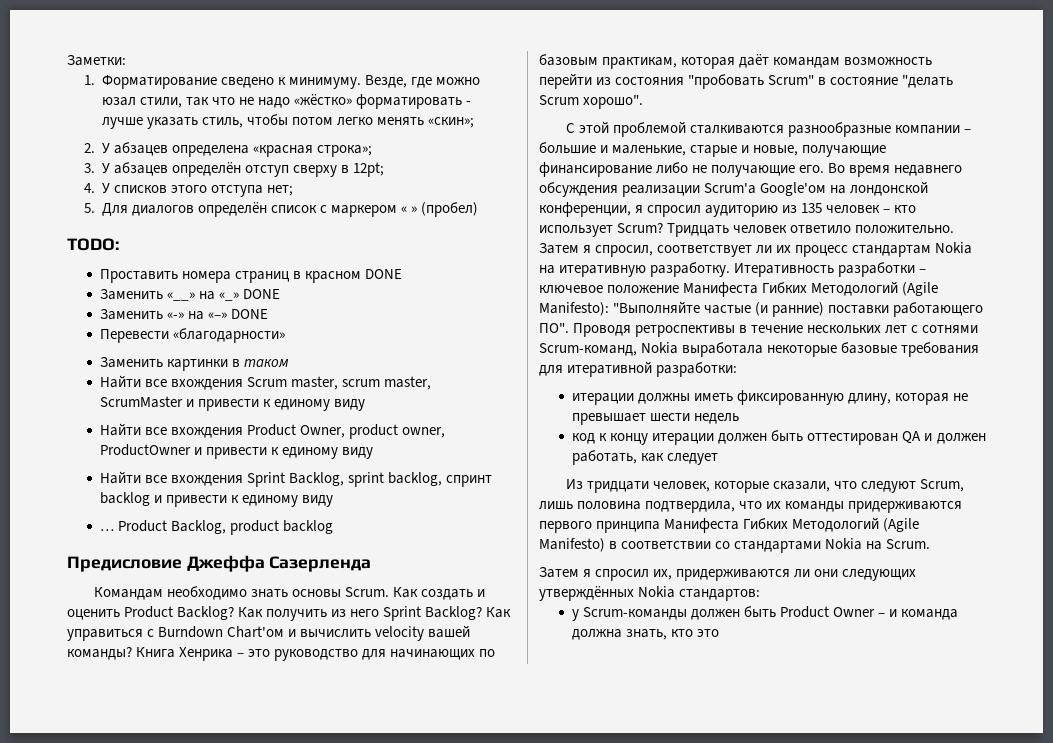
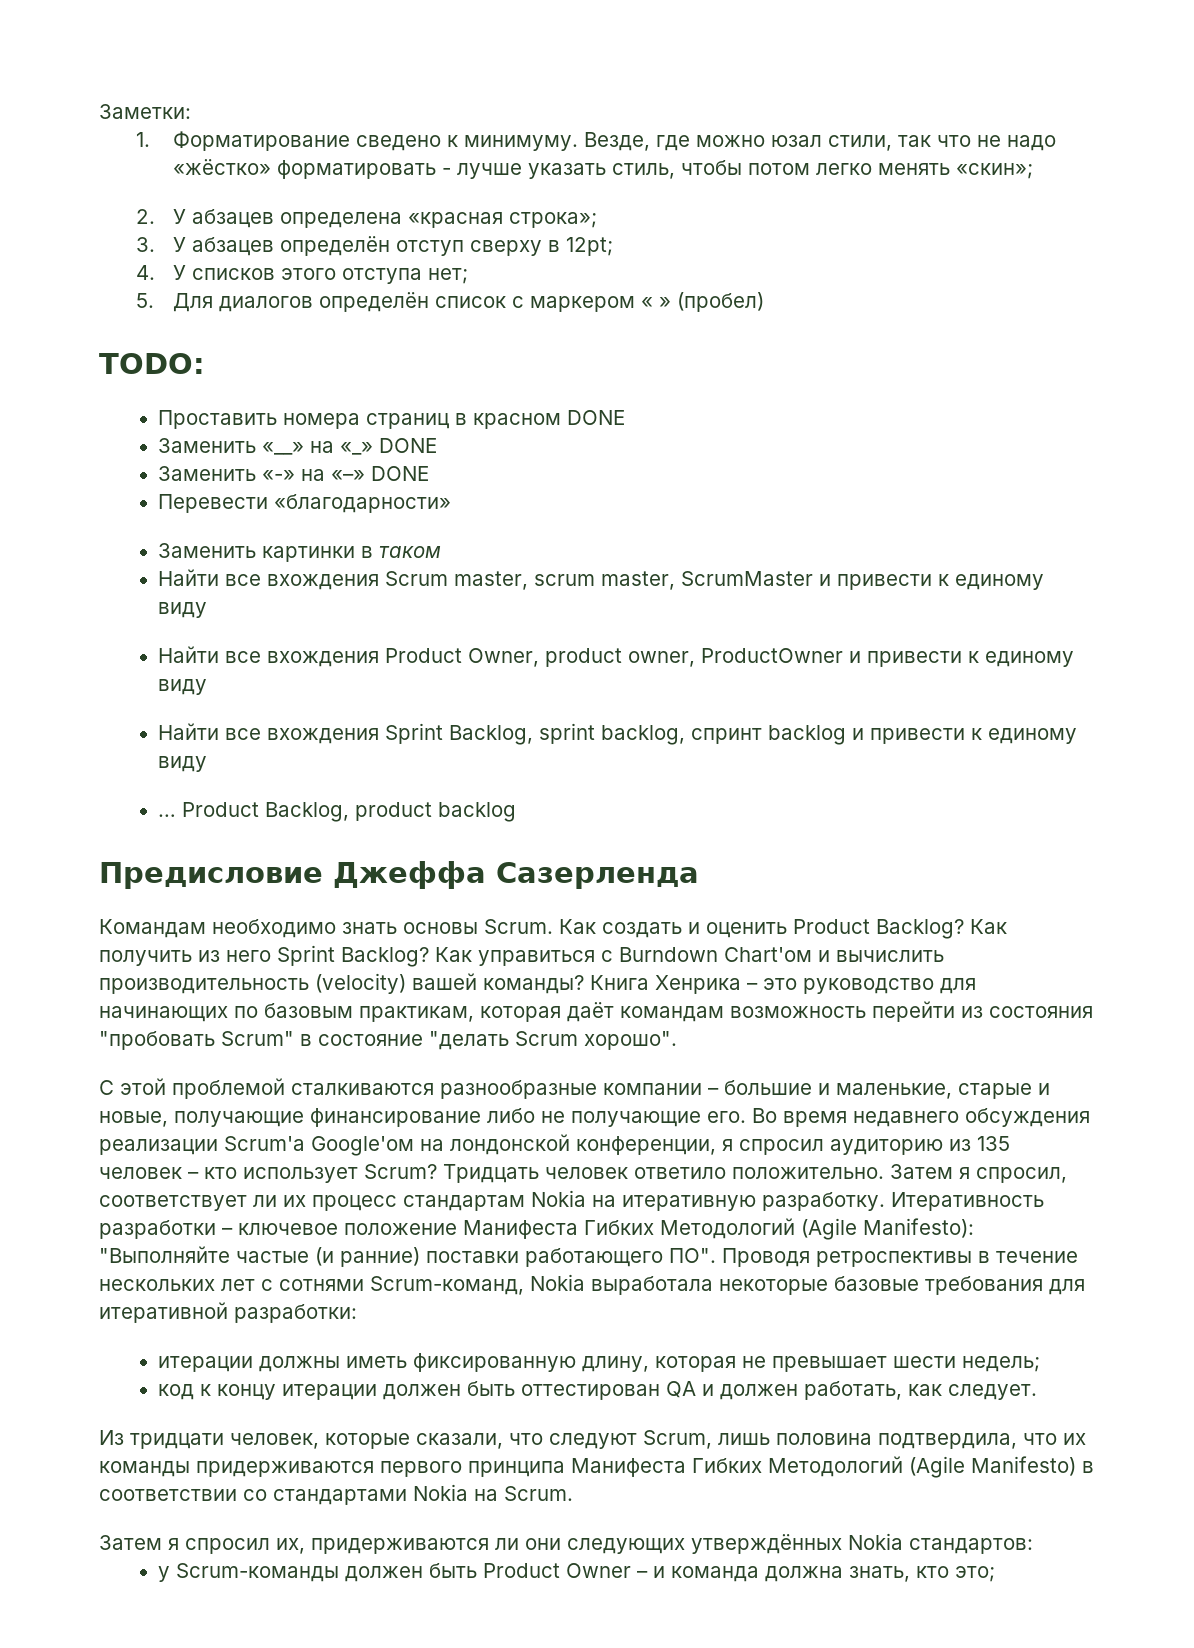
- Как управиться с Burndown Chart'ом и вычислить velocity вашей команды?
+ Как управиться с Burndown Chart'ом и вычислить производительность (velocity) вашей команды?
- итерации должны иметь фиксированную длину, которая не превышает шести недель
+ итерации должны иметь фиксированную длину, которая не превышает шести недель;
- код к концу итерации должен быть оттестирован QA и должен работать, как следует
+ код к концу итерации должен быть оттестирован QA и должен работать, как следует.
- у Scrum-команды должен быть Product Owner – и команда должна знать, кто это
+ у Scrum-команды должен быть Product Owner – и команда должна знать, кто это;

